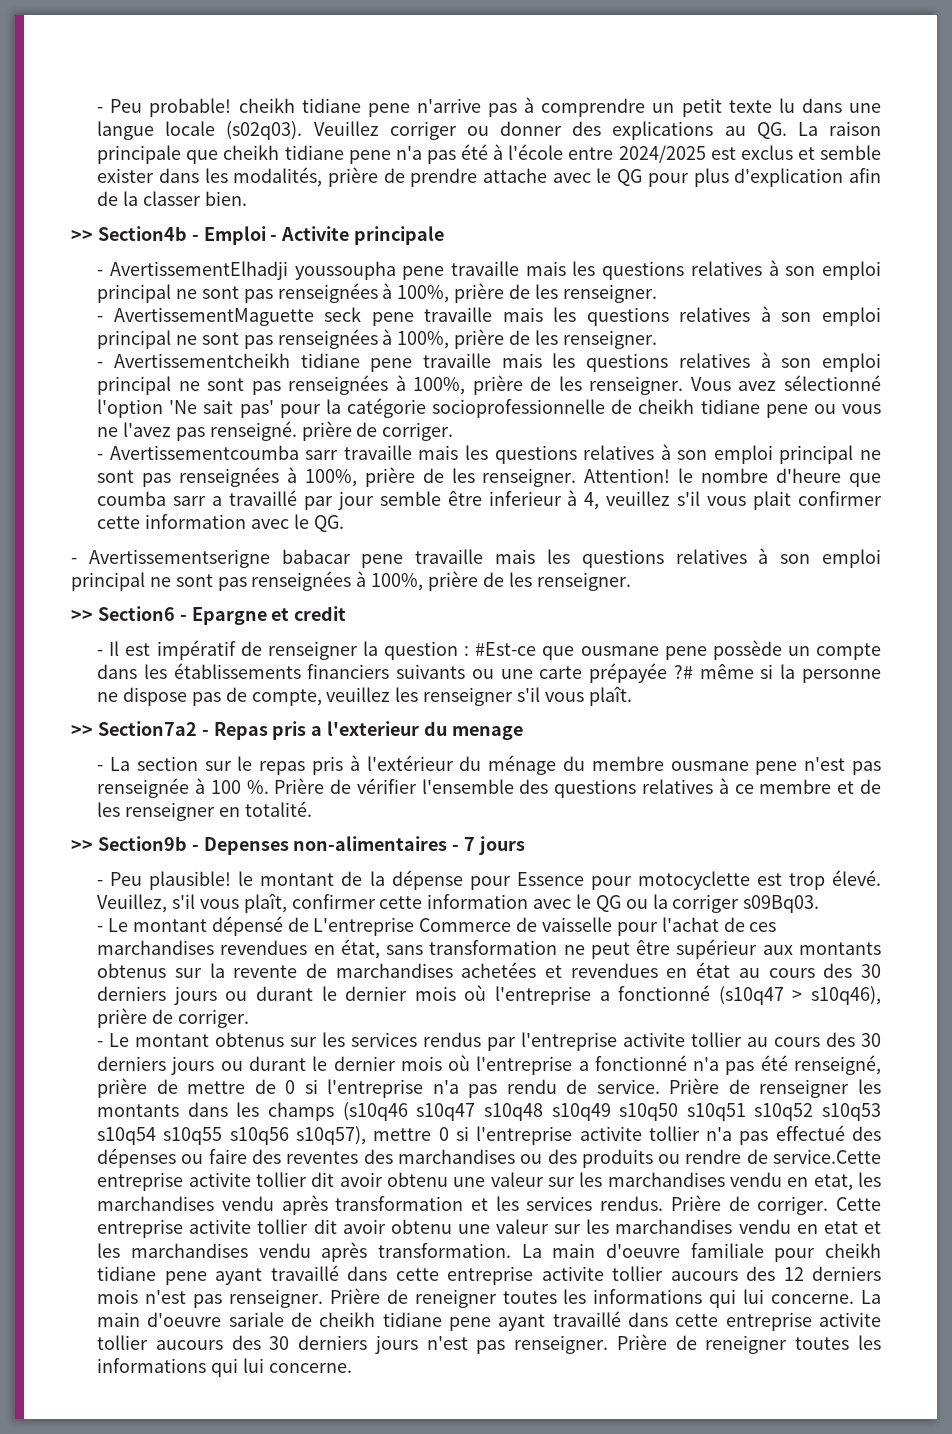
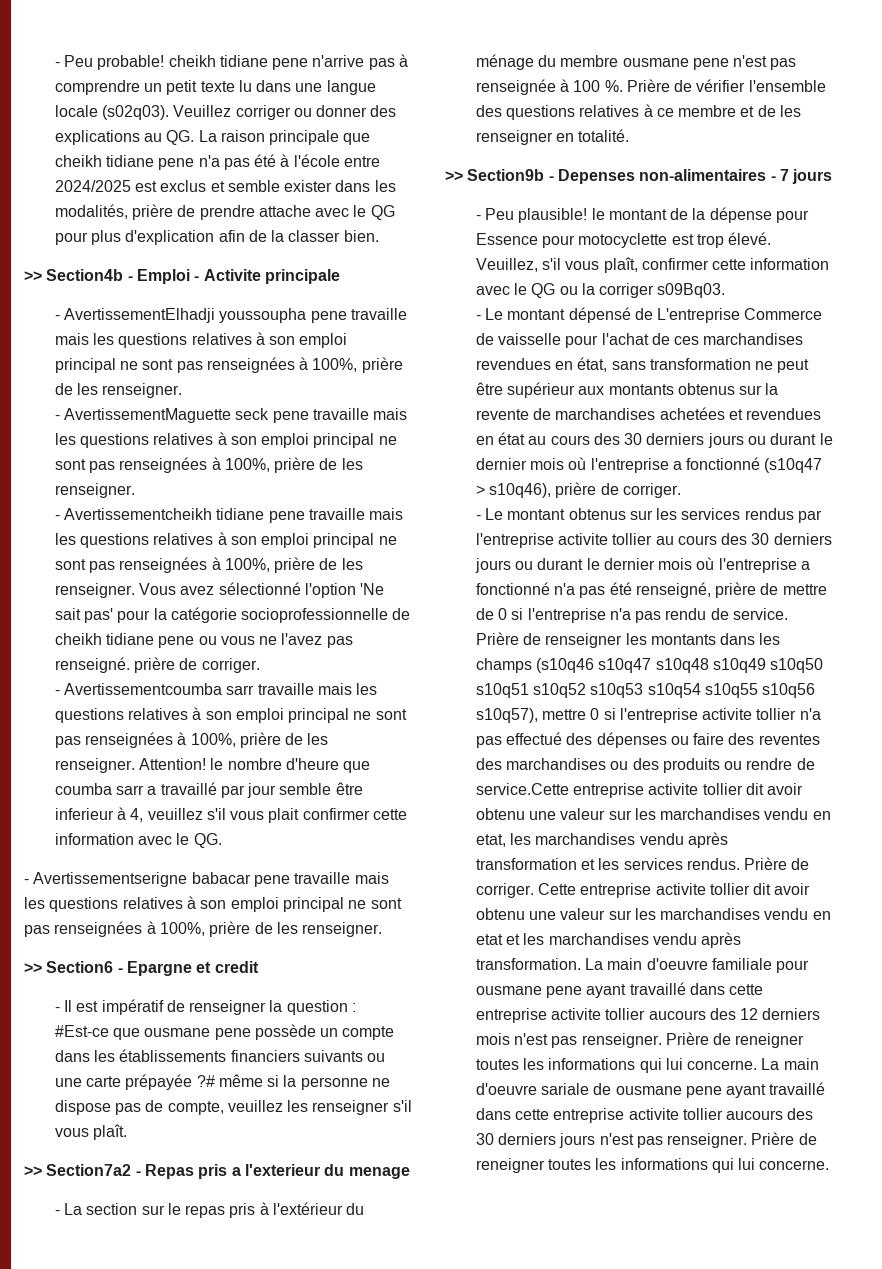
- La main d'oeuvre familiale pour cheikh tidiane pene ayant travaillé dans cette entreprise activite tollier aucours des 12 derniers mois n'est pas renseigner.
+ La main d'oeuvre familiale pour ousmane pene ayant travaillé dans cette entreprise activite tollier aucours des 12 derniers mois n'est pas renseigner.
- La main d'oeuvre sariale de cheikh tidiane pene ayant travaillé dans cette entreprise activite tollier aucours des 30 derniers jours n'est pas renseigner.
+ La main d'oeuvre sariale de ousmane pene ayant travaillé dans cette entreprise activite tollier aucours des 30 derniers jours n'est pas renseigner.

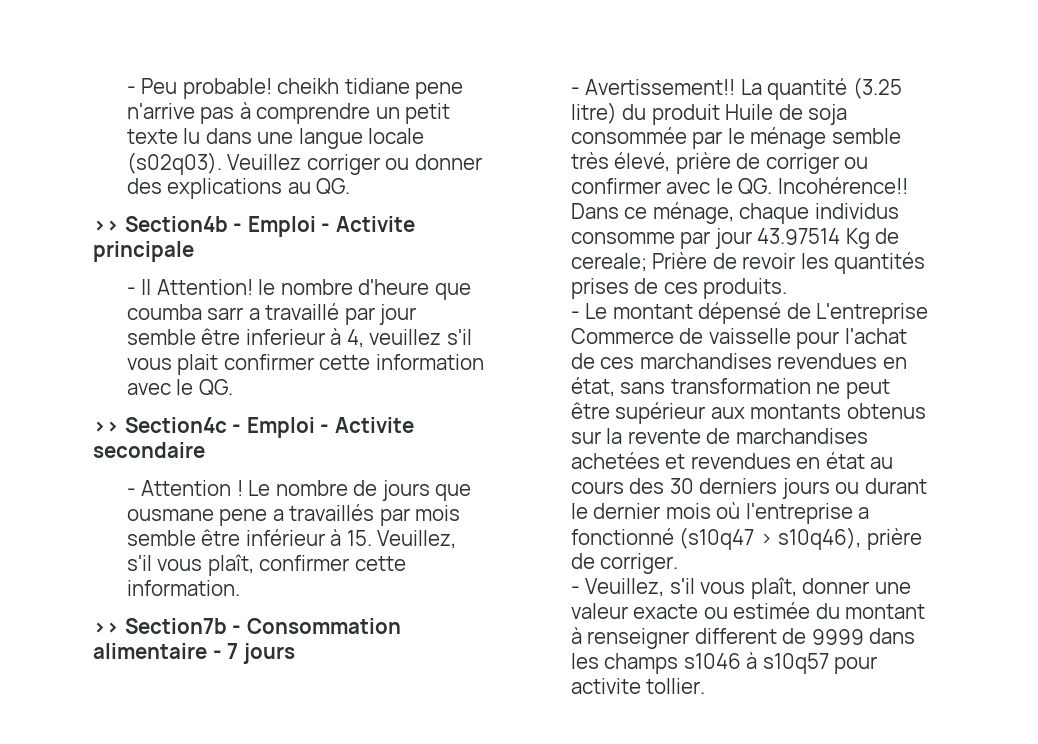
- Veuillez corriger ou donner des explications au QG. La raison principale que cheikh tidiane pene n'a pas été à l'école entre 2024/2025 est exclus et semble exister dans les modalités, prière de prendre attache avec le QG pour plus d'explication afin de la classer bien.
+ Veuillez corriger ou donner des explications au QG.
- - AvertissementElhadji youssoupha pene travaille mais les questions relatives à son emploi principal ne sont pas renseignées à 100%, prière de les renseigner.
- - AvertissementMaguette seck pene travaille mais les questions relatives à son emploi principal ne sont pas renseignées à 100%, prière de les renseigner.
- - Avertissementcheikh tidiane pene travaille mais les questions relatives à son emploi principal ne sont pas renseignées à 100%, prière de les renseigner. Vous avez sélectionné l'option 'Ne sait pas' pour la catégorie socioprofessionnelle de cheikh tidiane pene ou vous ne l'avez pas renseigné. prière de corriger.
- - Avertissementcoumba sarr travaille mais les questions relatives à son emploi principal ne sont pas renseignées à 100%, prière de les renseigner. Attention! le nombre d'heure que coumba sarr a travaillé par jour semble être inferieur à 4, veuillez s'il vous plait confirmer cette information avec le QG.
+ - || Attention! le nombre d'heure que coumba sarr a travaillé par jour semble être inferieur à 4, veuillez s'il vous plait confirmer cette information avec le QG.
- - Avertissementserigne babacar pene travaille mais les questions relatives à son emploi principal ne sont pas renseignées à 100%, prière de les renseigner.
- >> Section6 - Epargne et credit
- - Il est impératif de renseigner la question : #Est-ce que ousmane pene possède un compte dans les établissements financiers suivants ou une carte prépayée ?# même si la personne ne dispose pas de compte, veuillez les renseigner s'il vous plaît.
- >> Section7a2 - Repas pris a l'exterieur du menage
- - La section sur le repas pris à l'extérieur du ménage du membre ousmane pene n'est pas renseignée à 100 %. Prière de vérifier l'ensemble des questions relatives à ce membre et de les renseigner en totalité.
- >> Section9b - Depenses non-alimentaires - 7 jours
- - Peu plausible! le montant de la dépense pour Essence pour motocyclette est trop élevé. Veuillez, s'il vous plaît, confirmer cette information avec le QG ou la corriger s09Bq03.
+ >> Section4c - Emploi - Activite secondaire
+ - Attention ! Le nombre de jours que ousmane pene a travaillés par mois semble être inférieur à 15. Veuillez, s'il vous plaît, confirmer cette information.
+ >> Section7b - Consommation alimentaire - 7 jours
+ - Avertissement!! La quantité (3.25 litre) du produit Huile de soja consommée par le ménage semble très élevé, prière de corriger ou confirmer avec le QG. Incohérence!! Dans ce ménage, chaque individus consomme par jour 43.97514 Kg de cereale; Prière de revoir les quantités prises de ces produits.
- - Le montant obtenus sur les services rendus par l'entreprise activite tollier au cours des 30 derniers jours ou durant le dernier mois où l'entreprise a fonctionné n'a pas été renseigné, prière de mettre de 0 si l'entreprise n'a pas rendu de service. Prière de renseigner les montants dans les champs (s10q46 s10q47 s10q48 s10q49 s10q50 s10q51 s10q52 s10q53 s10q54 s10q55 s10q56 s10q57), mettre 0 si l'entreprise activite tollier n'a pas effectué des dépenses ou faire des reventes des marchandises ou des produits ou rendre de service.Cette entreprise activite tollier dit avoir obtenu une valeur sur les marchandises vendu en etat, les marchandises vendu après transformation et les services rendus. Prière de corriger. Cette entreprise activite tollier dit avoir obtenu une valeur sur les marchandises vendu en etat et les marchandises vendu après transformation. La main d'oeuvre familiale pour ousmane pene ayant travaillé dans cette entreprise activite tollier aucours des 12 derniers mois n'est pas renseigner. Prière de reneigner toutes les informations qui lui concerne. La main d'oeuvre sariale de ousmane pene ayant travaillé dans cette entreprise activite tollier aucours des 30 derniers jours n'est pas renseigner. Prière de reneigner toutes les informations qui lui concerne.
+ - Veuillez, s'il vous plaît, donner une valeur exacte ou estimée du montant à renseigner different de 9999 dans les champs s1046 à s10q57 pour activite tollier.

